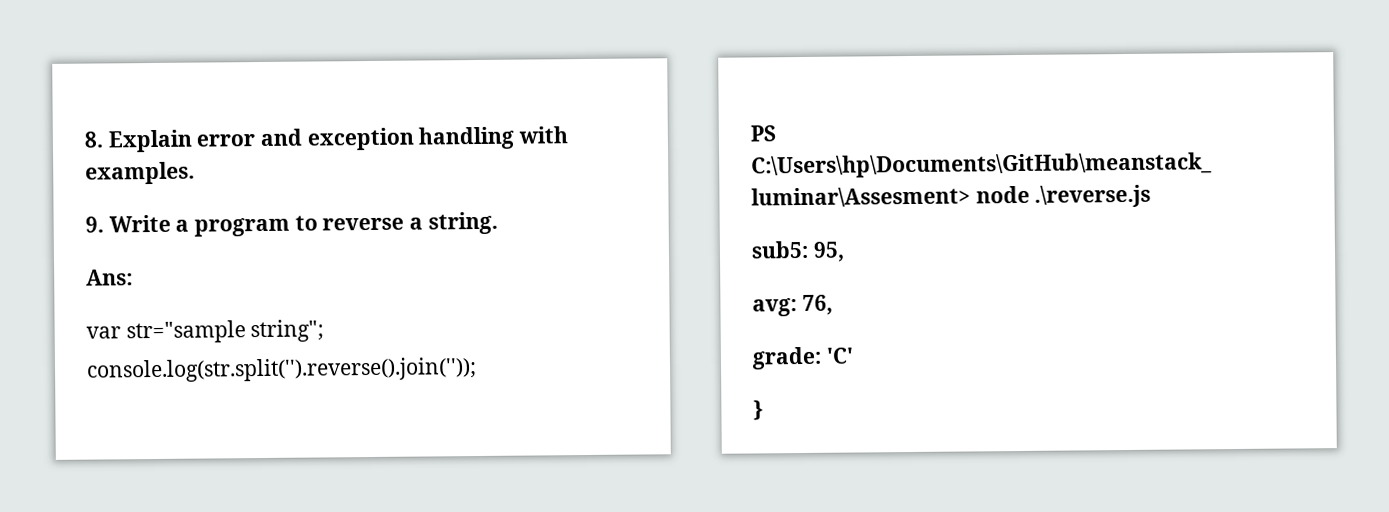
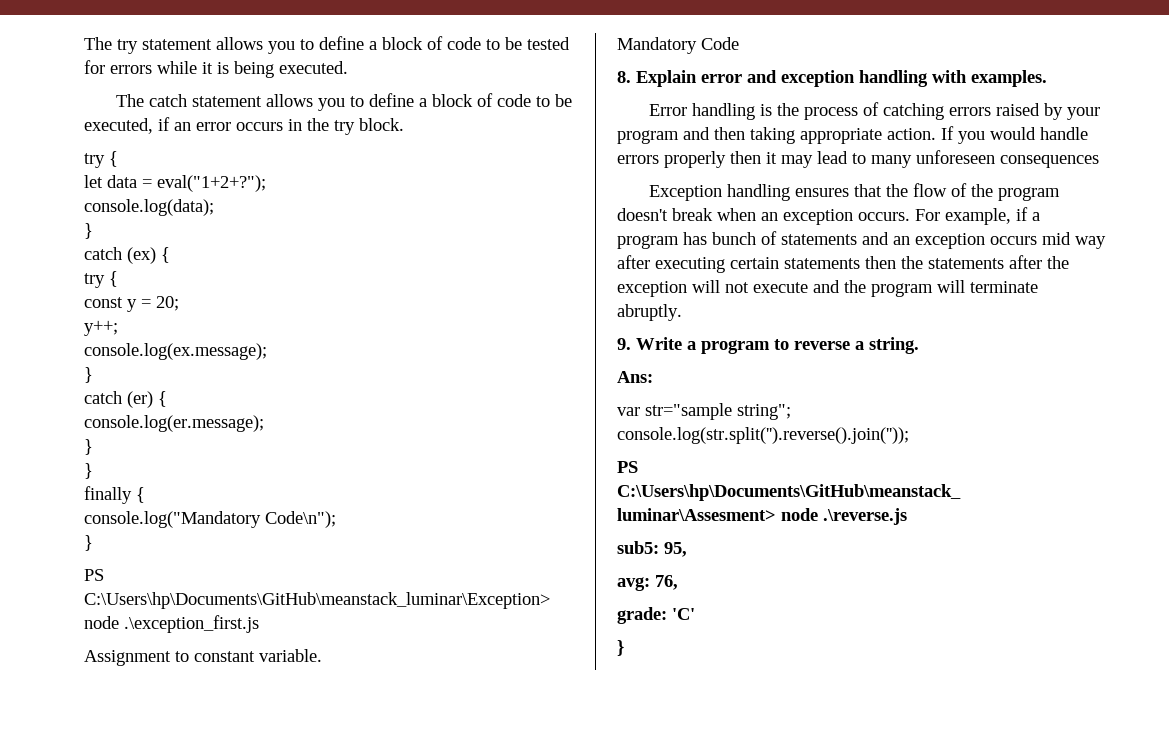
+ The try statement allows you to define a block of code to be tested for errors while it is being executed.
+ The catch statement allows you to define a block of code to be executed, if an error occurs in the try block.
+ try {
+ let data = eval("1+2+?");
+ console.log(data);
+ }
+ catch (ex) {
+ try {
+ const y = 20;
+ y++;
+ console.log(ex.message);
+ }
+ catch (er) {
+ console.log(er.message);
+ }
+ }
+ finally {
+ console.log("Mandatory Code\n");
+ }
+ PS C:\Users\hp\Documents\GitHub\meanstack_luminar\Exception> node .\exception_first.js
+ Assignment to constant variable.
+ Mandatory Code
+ Error handling is the process of catching errors raised by your program and then taking appropriate action. If you would handle errors properly then it may lead to many unforeseen consequences
+ Exception handling ensures that the flow of the program doesn't break when an exception occurs. For example, if a program has bunch of statements and an exception occurs mid way after executing certain statements then the statements after the exception will not execute and the program will terminate abruptly.

